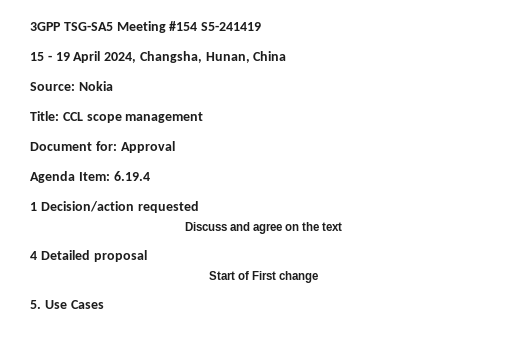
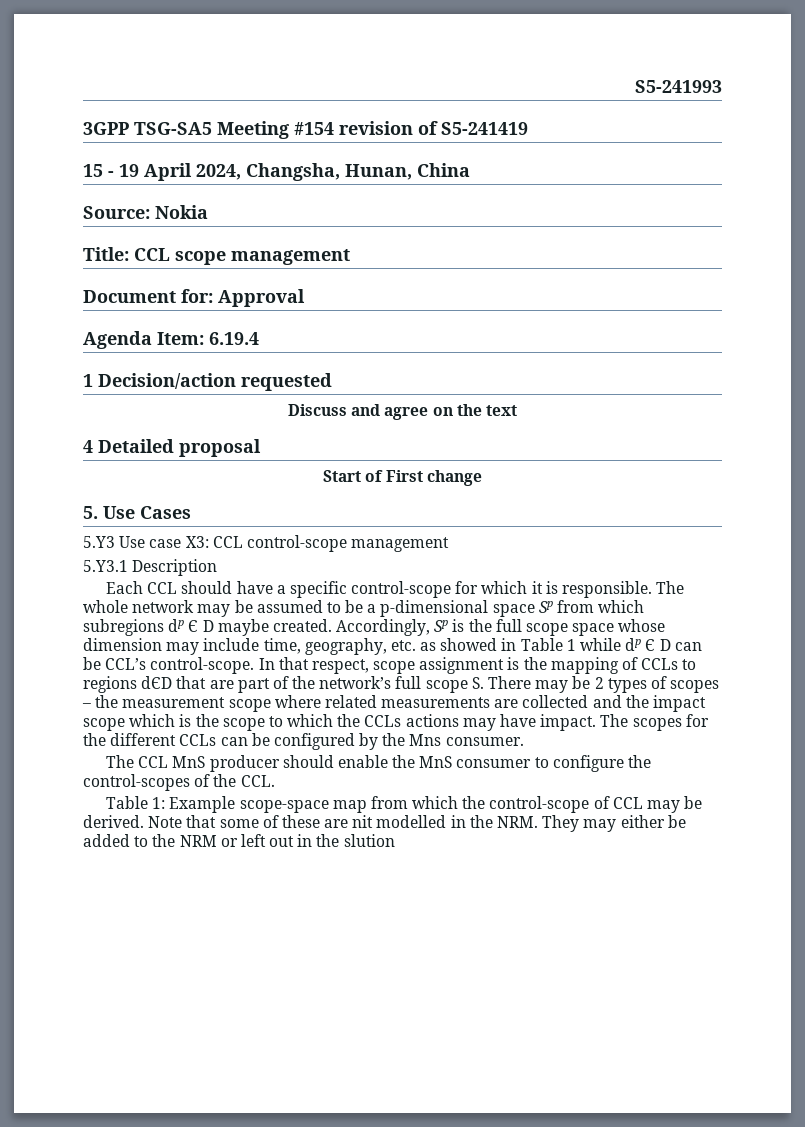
+ S5-241993
- 3GPP TSG-SA5 Meeting #154 S5-241419
+ 3GPP TSG-SA5 Meeting #154 revision of S5-241419
+ 5.Y3 Use case X3: CCL control-scope management
+ 5.Y3.1 Description
+ Each CCL should have a specific control-scope for which it is responsible. The whole network may be assumed to be a p-dimensional space Sp from which subregions dp Є D maybe created. Accordingly, Sp is the full scope space whose dimension may include time, geography, etc. as showed in Table 1 while dp Є D can be CCL’s control-scope. In that respect, scope assignment is the mapping of CCLs to regions dЄD that are part of the network’s full scope S. There may be 2 types of scopes – the measurement scope where related measurements are collected and the impact scope which is the scope to which the CCLs actions may have impact. The scopes for the different CCLs can be configured by the Mns consumer.
+ The CCL MnS producer should enable the MnS consumer to configure the control-scopes of the CCL.
+ Table 1: Example scope-space map from which the control-scope of CCL may be derived. Note that some of these are nit modelled in the NRM. They may either be added to the NRM or left out in the slution

